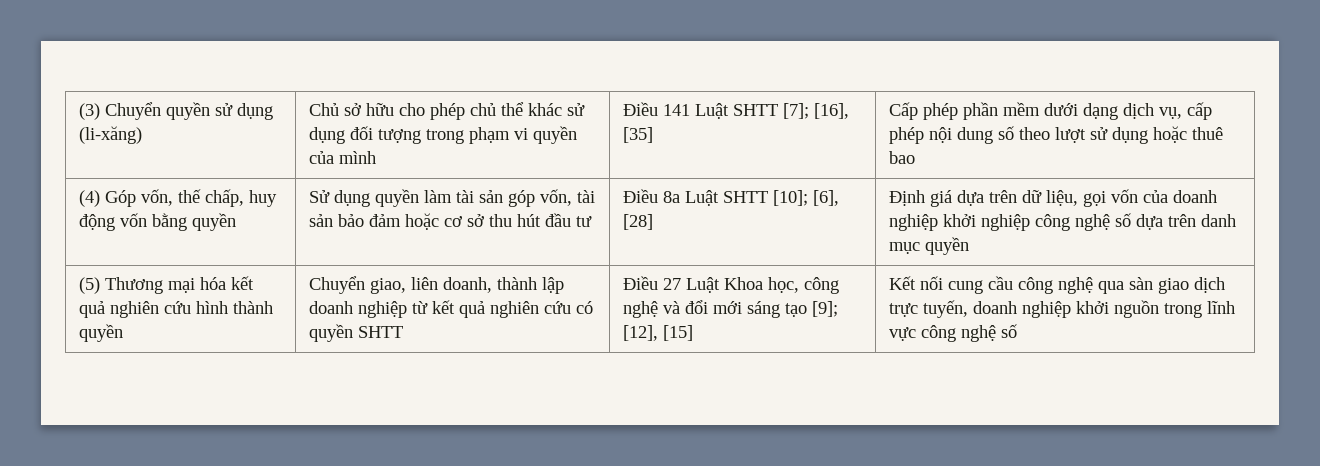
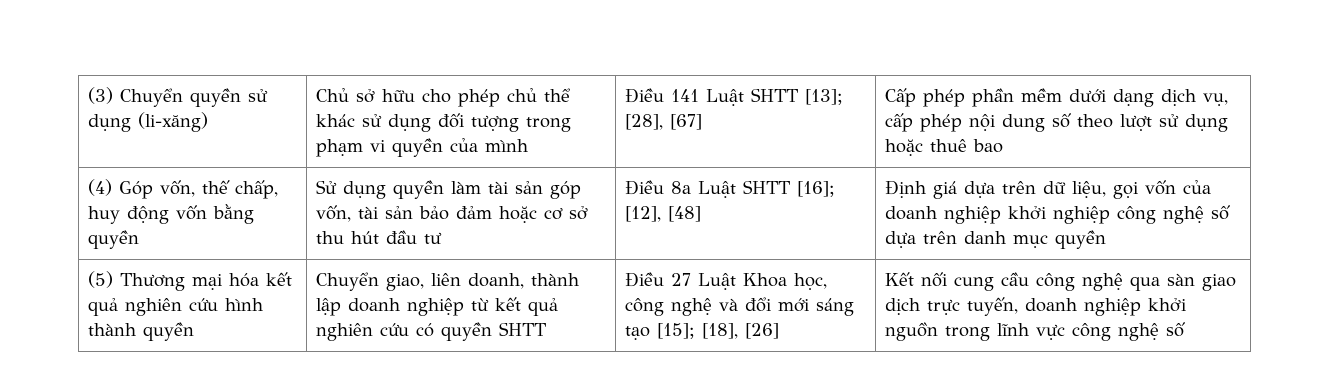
- Điều 141 Luật SHTT [7]; [16], [35]
+ Điều 141 Luật SHTT [13]; [28], [67]
- Điều 8a Luật SHTT [10]; [6], [28]
+ Điều 8a Luật SHTT [16]; [12], [48]
- Điều 27 Luật Khoa học, công nghệ và đổi mới sáng tạo [9]; [12], [15]
+ Điều 27 Luật Khoa học, công nghệ và đổi mới sáng tạo [15]; [18], [26]

